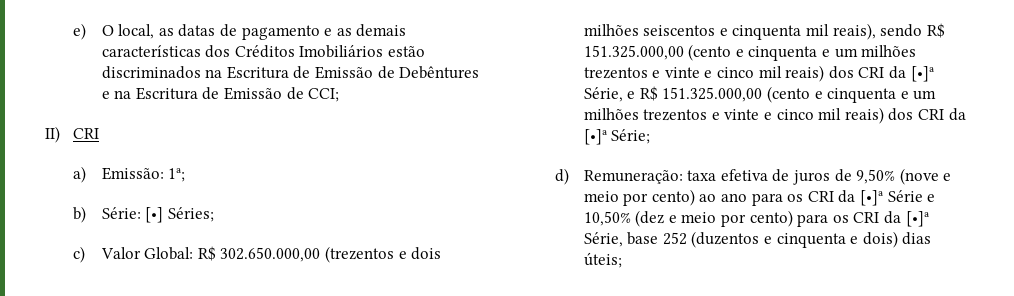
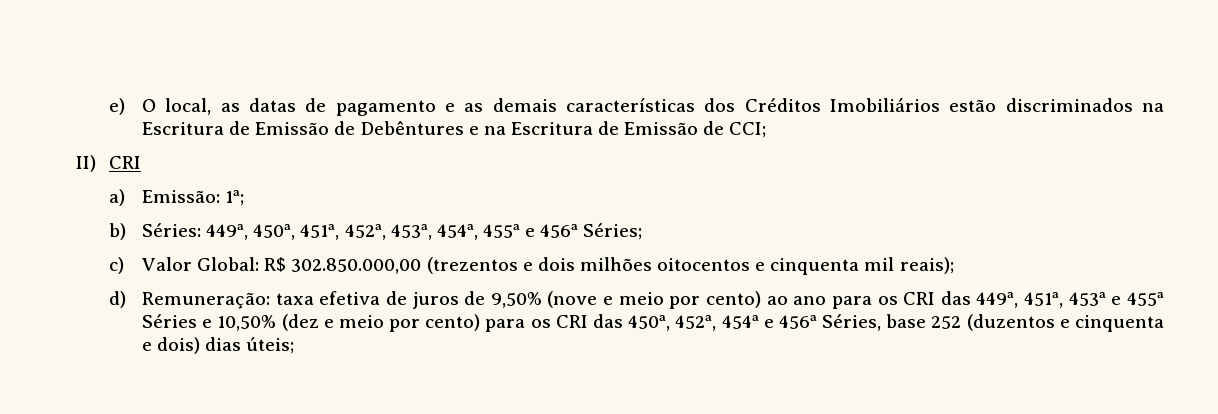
- b) Série: [•] Séries;
+ b) Séries: 449ª, 450ª, 451ª, 452ª, 453ª, 454ª, 455ª e 456ª Séries;
- c) Valor Global: R$ 302.650.000,00 (trezentos e dois milhões seiscentos e cinquenta mil reais), sendo R$ 151.325.000,00 (cento e cinquenta e um milhões trezentos e vinte e cinco mil reais) dos CRI da [•]ª Série, e R$ 151.325.000,00 (cento e cinquenta e um milhões trezentos e vinte e cinco mil reais) dos CRI da [•]ª Série;
+ c) Valor Global: R$ 302.850.000,00 (trezentos e dois milhões oitocentos e cinquenta mil reais);
- d) Remuneração: taxa efetiva de juros de 9,50% (nove e meio por cento) ao ano para os CRI da [•]ª Série e 10,50% (dez e meio por cento) para os CRI da [•]ª Série, base 252 (duzentos e cinquenta e dois) dias úteis;
+ d) Remuneração: taxa efetiva de juros de 9,50% (nove e meio por cento) ao ano para os CRI das 449ª, 451ª, 453ª e 455ª Séries e 10,50% (dez e meio por cento) para os CRI das 450ª, 452ª, 454ª e 456ª Séries, base 252 (duzentos e cinquenta e dois) dias úteis;

